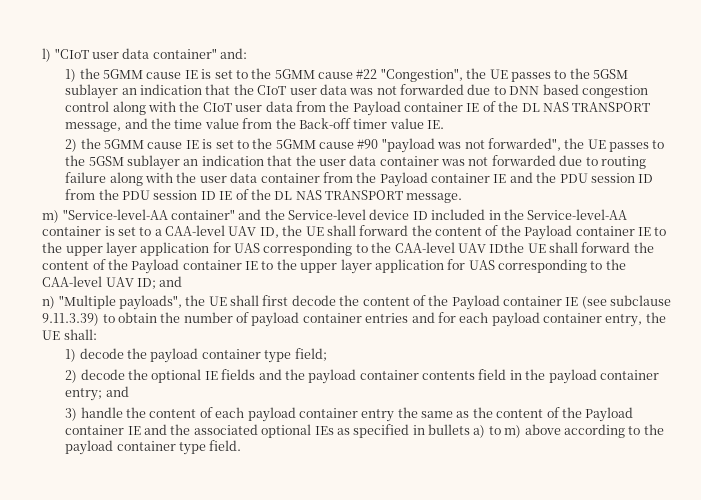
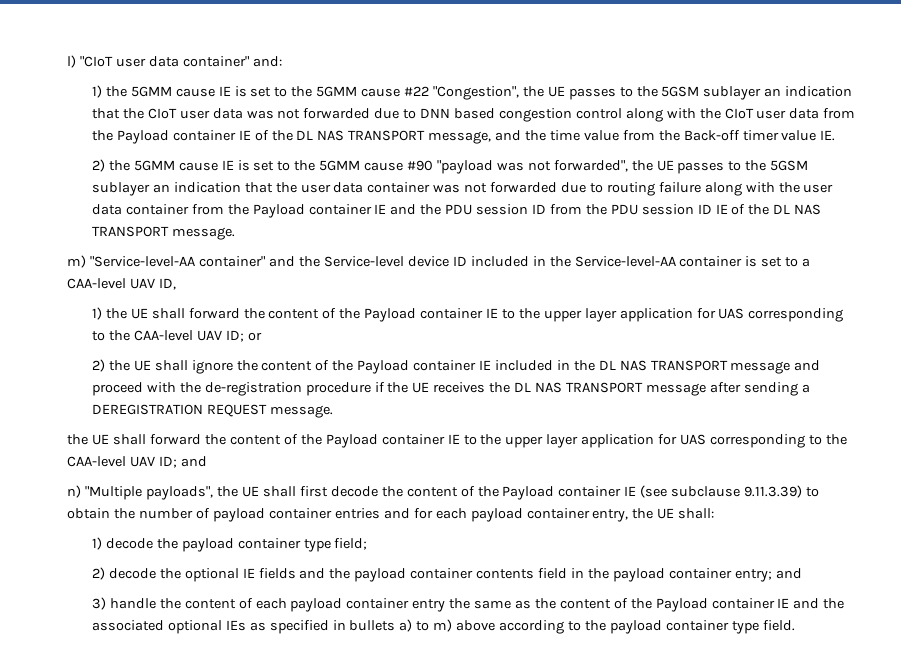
- m) "Service-level-AA container" and the Service-level device ID included in the Service-level-AA container is set to a CAA-level UAV ID, the UE shall forward the content of the Payload container IE to the upper layer application for UAS corresponding to the CAA-level UAV IDthe UE shall forward the content of the Payload container IE to the upper layer application for UAS corresponding to the CAA-level UAV ID;
+ m) "Service-level-AA container" and the Service-level device ID included in the Service-level-AA container is set to a CAA-level UAV ID,
+ 1) the UE shall forward the content of the Payload container IE to the upper layer application for UAS corresponding to the CAA-level UAV ID; or
+ 2) the UE shall ignore the content of the Payload container IE included in the DL NAS TRANSPORT message and proceed with the de-registration procedure if the UE receives the DL NAS TRANSPORT message after sending a DEREGISTRATION REQUEST message.
+ the UE shall forward the content of the Payload container IE to the upper layer application for UAS corresponding to the CAA-level UAV ID;

